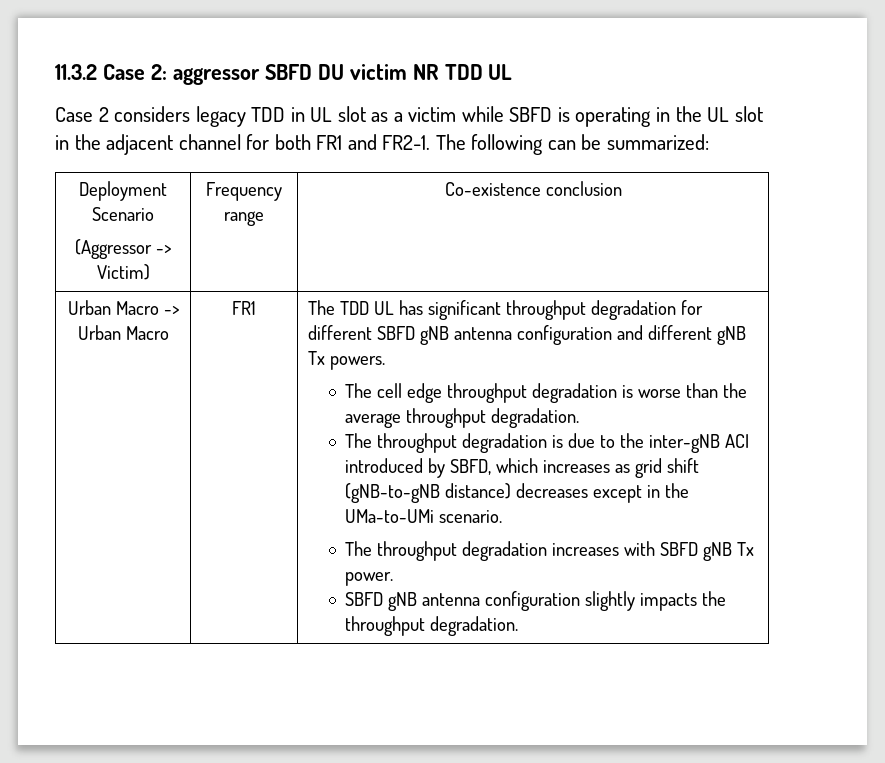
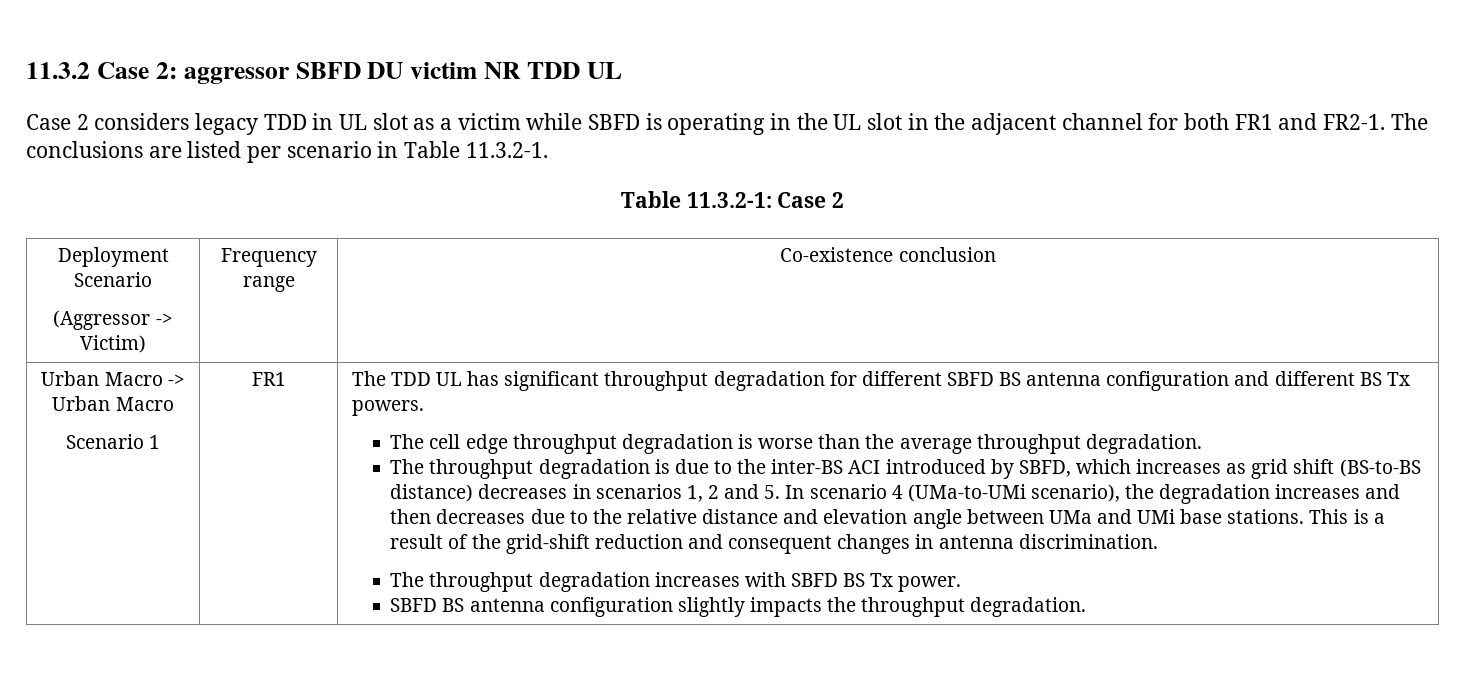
- The following can be summarized:
+ The conclusions are listed per scenario in Table 11.3.2-1.
+ Table 11.3.2-1: Case 2
+ Scenario 1
- The TDD UL has significant throughput degradation for different SBFD gNB antenna configuration and different gNB Tx powers.
+ The TDD UL has significant throughput degradation for different SBFD BS antenna configuration and different BS Tx powers.
- The throughput degradation is due to the inter-gNB ACI introduced by SBFD, which increases as grid shift (gNB-to-gNB distance) decreases except in the UMa-to-UMi scenario.
+ The throughput degradation is due to the inter-BS ACI introduced by SBFD, which increases as grid shift (BS-to-BS distance) decreases in scenarios 1, 2 and 5. In scenario 4 (UMa-to-UMi scenario), the degradation increases and then decreases due to the relative distance and elevation angle between UMa and UMi base stations. This is a result of the grid-shift reduction and consequent changes in antenna discrimination.
- The throughput degradation increases with SBFD gNB Tx power.
+ The throughput degradation increases with SBFD BS Tx power.
- SBFD gNB antenna configuration slightly impacts the throughput degradation.
+ SBFD BS antenna configuration slightly impacts the throughput degradation.

